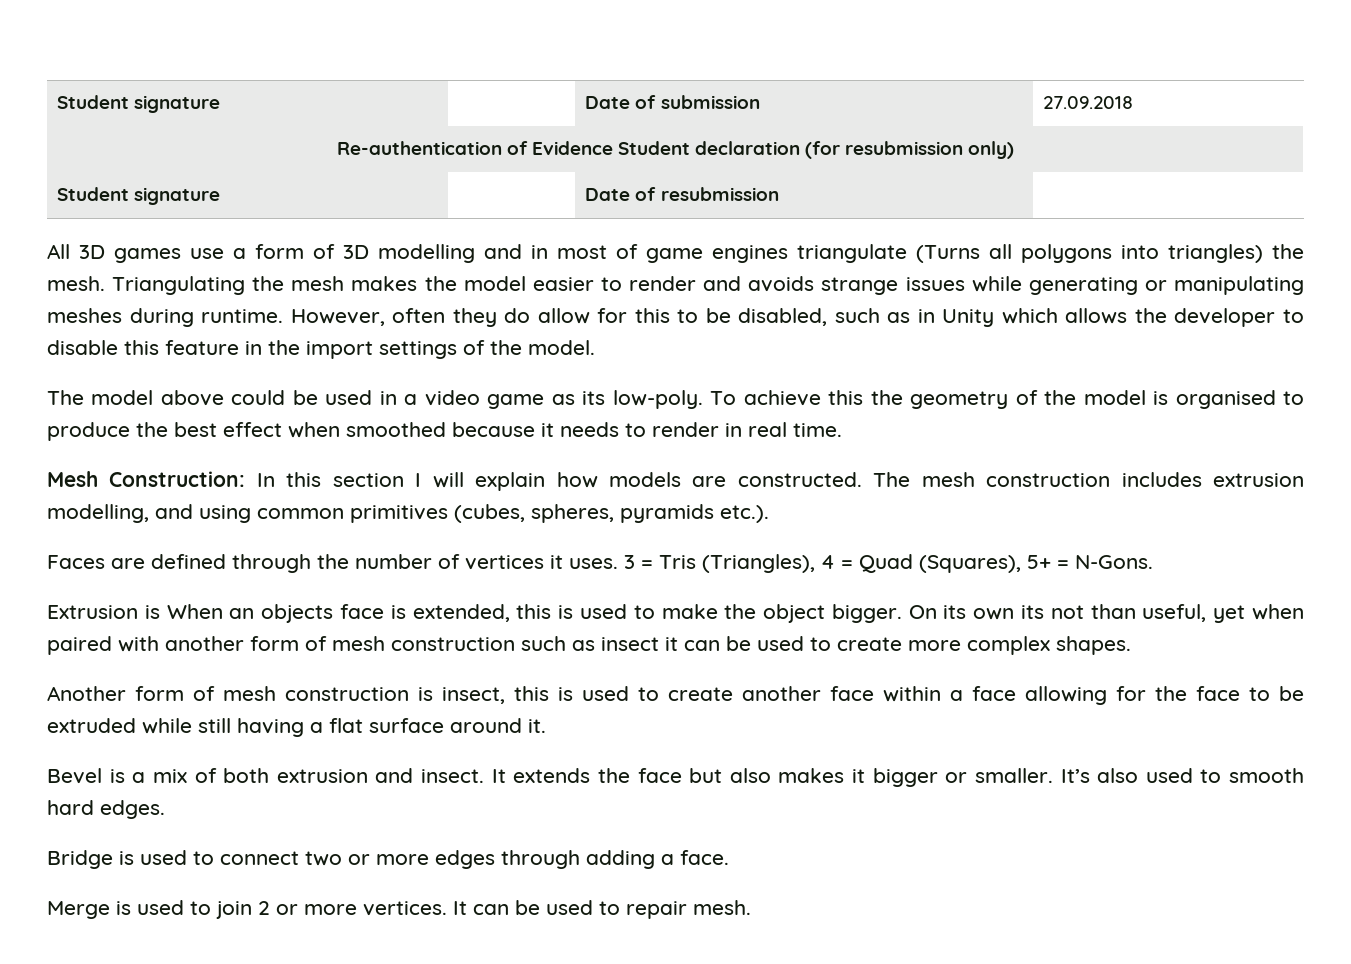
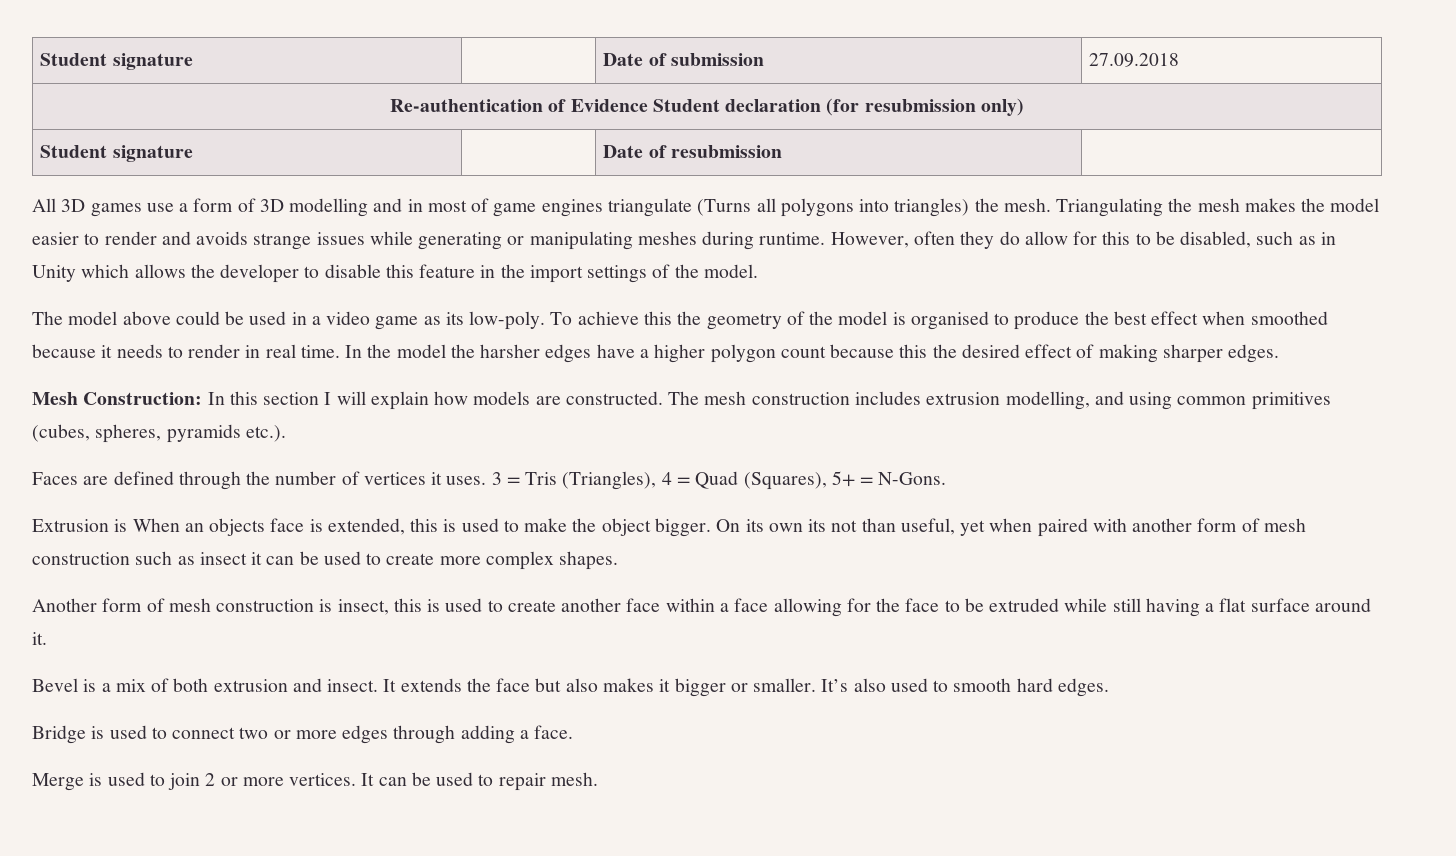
+ In the model the harsher edges have a higher polygon count because this the desired effect of making sharper edges.

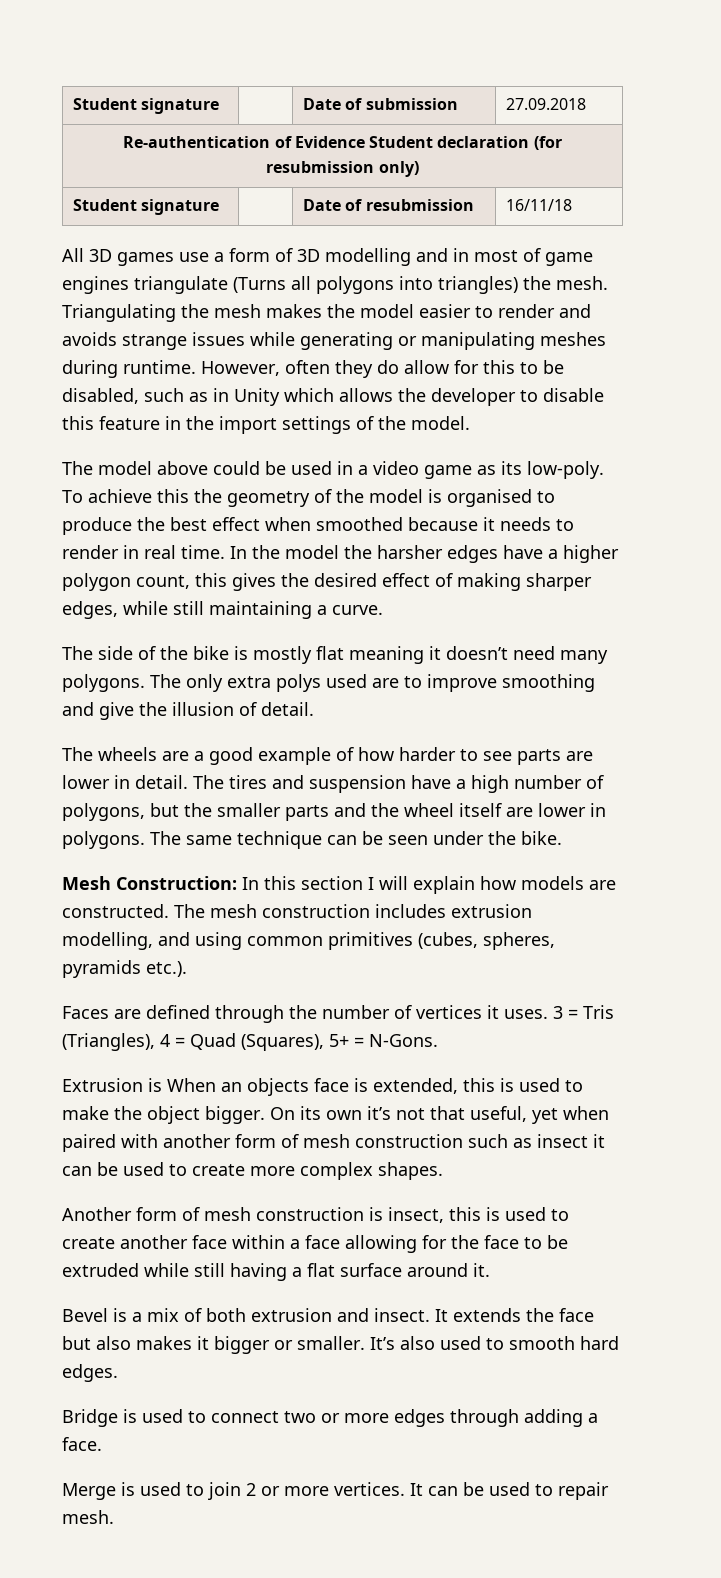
- Student signature | | Date of resubmission |
+ Student signature | | Date of resubmission | 16/11/18
- In the model the harsher edges have a higher polygon count because this the desired effect of making sharper edges.
+ In the model the harsher edges have a higher polygon count, this gives the desired effect of making sharper edges, while still maintaining a curve.
+ The side of the bike is mostly flat meaning it doesn’t need many polygons. The only extra polys used are to improve smoothing and give the illusion of detail.
+ The wheels are a good example of how harder to see parts are lower in detail. The tires and suspension have a high number of polygons, but the smaller parts and the wheel itself are lower in polygons. The same technique can be seen under the bike.
- On its own its not than useful, yet when paired with another form of mesh construction such as insect it can be used to create more complex shapes.
+ On its own it’s not that useful, yet when paired with another form of mesh construction such as insect it can be used to create more complex shapes.

